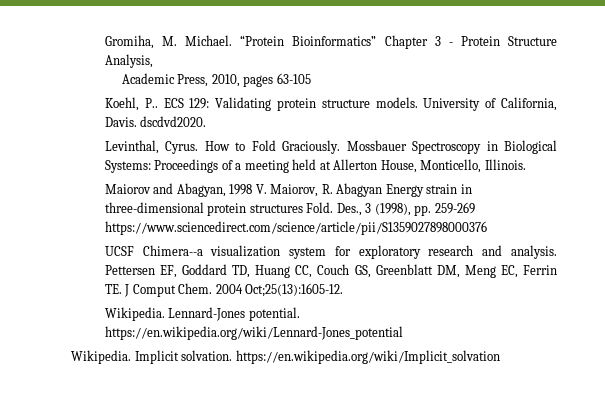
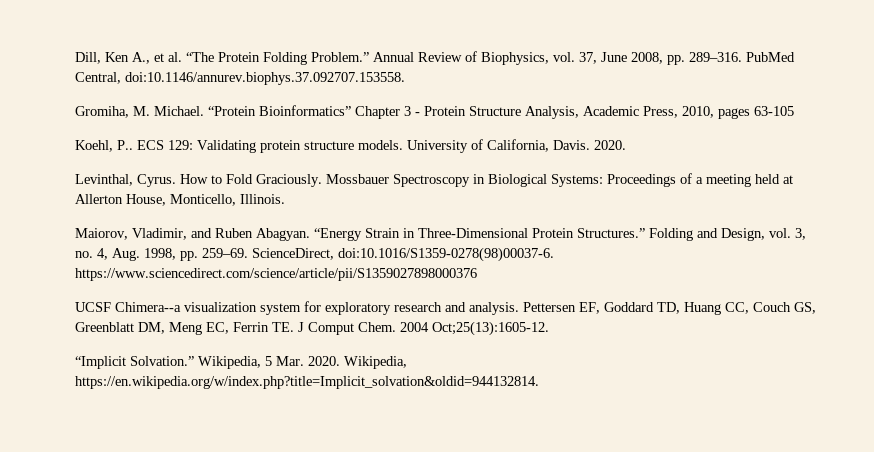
+ Dill, Ken A., et al. “The Protein Folding Problem.” Annual Review of Biophysics, vol. 37, June 2008, pp. 289–316. PubMed Central, doi:10.1146/annurev.biophys.37.092707.153558.
- “Protein Bioinformatics” Chapter 3 - Protein Structure Analysis,
- Academic Press, 2010, pages 63-105
+ “Protein Bioinformatics” Chapter 3 - Protein Structure Analysis, Academic Press, 2010, pages 63-105
- University of California, Davis. dscdvd2020.
+ University of California, Davis. 2020.
- Maiorov and Abagyan, 1998 V. Maiorov, R. Abagyan Energy strain in three-dimensional protein structures Fold. Des., 3 (1998), pp. 259-269 https://www.sciencedirect.com/science/article/pii/S1359027898000376
+ Maiorov, Vladimir, and Ruben Abagyan. “Energy Strain in Three-Dimensional Protein Structures.” Folding and Design, vol. 3, no. 4, Aug. 1998, pp. 259–69. ScienceDirect, doi:10.1016/S1359-0278(98)00037-6. https://www.sciencedirect.com/science/article/pii/S1359027898000376
- Wikipedia. Lennard-Jones potential. https://en.wikipedia.org/wiki/Lennard-Jones_potential
- Wikipedia. Implicit solvation. https://en.wikipedia.org/wiki/Implicit_solvation
+ “Implicit Solvation.” Wikipedia, 5 Mar. 2020. Wikipedia, https://en.wikipedia.org/w/index.php?title=Implicit_solvation&oldid=944132814.

